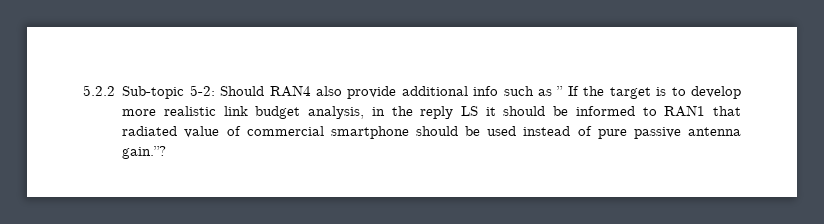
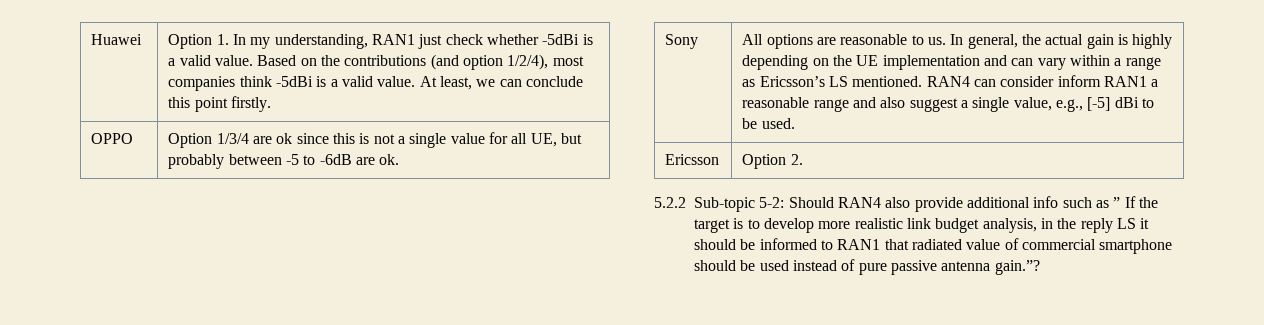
+ Huawei | Option 1. In my understanding, RAN1 just check whether -5dBi is a valid value. Based on the contributions (and option 1/2/4), most companies think -5dBi is a valid value. At least, we can conclude this point firstly.
+ OPPO | Option 1/3/4 are ok since this is not a single value for all UE, but probably between -5 to -6dB are ok.
+ Sony | All options are reasonable to us. In general, the actual gain is highly depending on the UE implementation and can vary within a range as Ericsson’s LS mentioned. RAN4 can consider inform RAN1 a reasonable range and also suggest a single value, e.g., [-5] dBi to be used.
+ Ericsson | Option 2.

